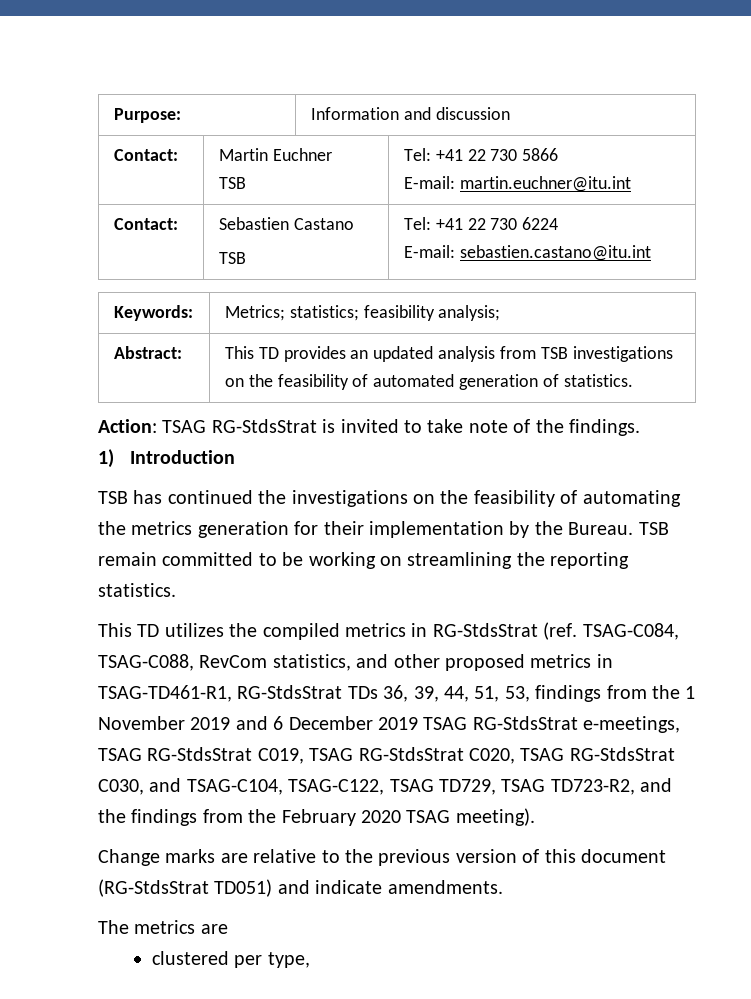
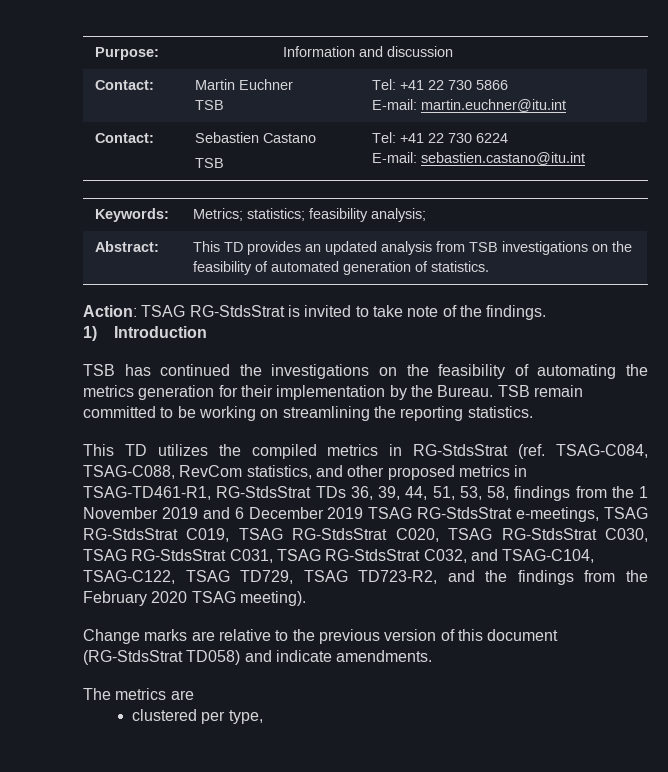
- This TD utilizes the compiled metrics in RG-StdsStrat (ref. TSAG-C084, TSAG-C088, RevCom statistics, and other proposed metrics in TSAG-TD461-R1, RG-StdsStrat TDs 36, 39, 44, 51, 53, findings from the 1 November 2019 and 6 December 2019 TSAG RG-StdsStrat e-meetings, TSAG RG-StdsStrat C019, TSAG RG-StdsStrat C020, TSAG RG-StdsStrat C030, and TSAG-C104, TSAG-C122, TSAG TD729, TSAG TD723-R2, and the findings from the February 2020 TSAG meeting).
+ This TD utilizes the compiled metrics in RG-StdsStrat (ref. TSAG-C084, TSAG-C088, RevCom statistics, and other proposed metrics in TSAG-TD461-R1, RG-StdsStrat TDs 36, 39, 44, 51, 53, 58, findings from the 1 November 2019 and 6 December 2019 TSAG RG-StdsStrat e-meetings, TSAG RG-StdsStrat C019, TSAG RG-StdsStrat C020, TSAG RG-StdsStrat C030, TSAG RG-StdsStrat C031, TSAG RG-StdsStrat C032, and TSAG-C104, TSAG-C122, TSAG TD729, TSAG TD723-R2, and the findings from the February 2020 TSAG meeting).
- Change marks are relative to the previous version of this document (RG-StdsStrat TD051) and indicate amendments.
+ Change marks are relative to the previous version of this document (RG-StdsStrat TD058) and indicate amendments.

